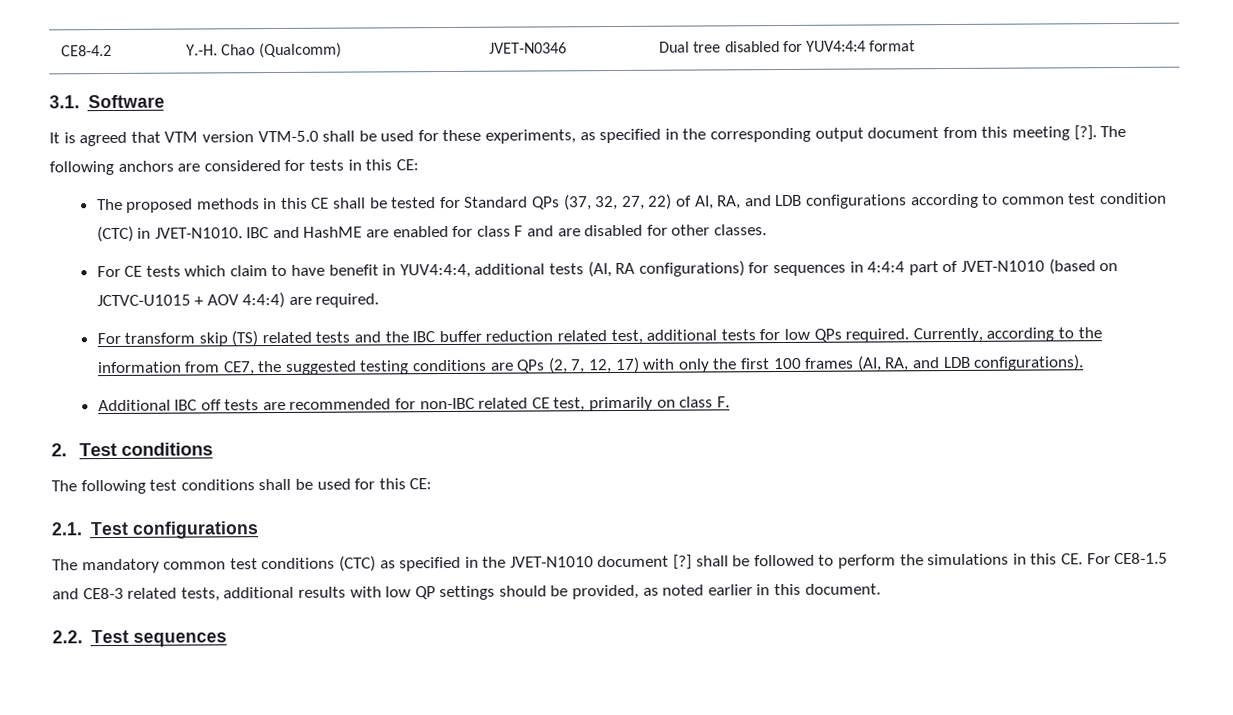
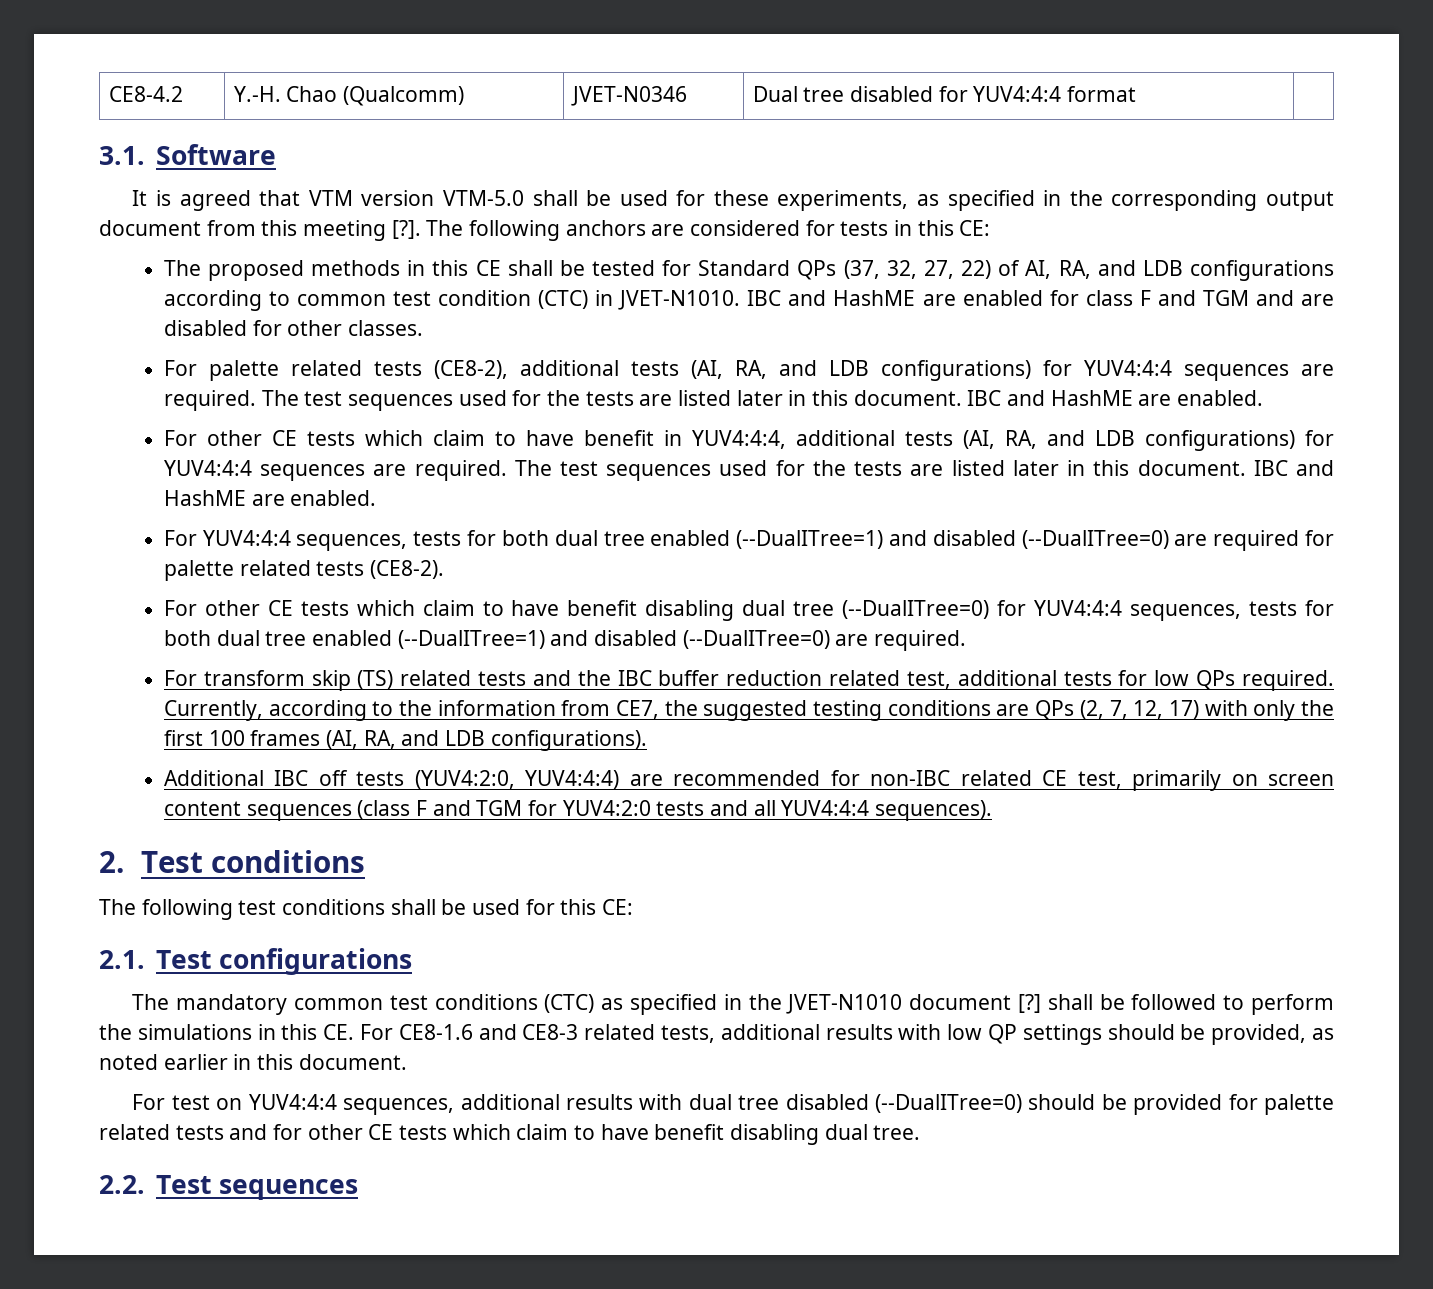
- IBC and HashME are enabled for class F and are disabled for other classes.
+ IBC and HashME are enabled for class F and TGM and are disabled for other classes.
- For CE tests which claim to have benefit in YUV4:4:4, additional tests (AI, RA configurations) for sequences in 4:4:4 part of JVET-N1010 (based on JCTVC-U1015 + AOV 4:4:4) are required.
+ For palette related tests (CE8-2), additional tests (AI, RA, and LDB configurations) for YUV4:4:4 sequences are required. The test sequences used for the tests are listed later in this document. IBC and HashME are enabled.
+ For other CE tests which claim to have benefit in YUV4:4:4, additional tests (AI, RA, and LDB configurations) for YUV4:4:4 sequences are required. The test sequences used for the tests are listed later in this document. IBC and HashME are enabled.
+ For YUV4:4:4 sequences, tests for both dual tree enabled (--DualITree=1) and disabled (--DualITree=0) are required for palette related tests (CE8-2).
+ For other CE tests which claim to have benefit disabling dual tree (--DualITree=0) for YUV4:4:4 sequences, tests for both dual tree enabled (--DualITree=1) and disabled (--DualITree=0) are required.
- Additional IBC off tests are recommended for non-IBC related CE test, primarily on class F.
+ Additional IBC off tests (YUV4:2:0, YUV4:4:4) are recommended for non-IBC related CE test, primarily on screen content sequences (class F and TGM for YUV4:2:0 tests and all YUV4:4:4 sequences).
- The mandatory common test conditions (CTC) as specified in the JVET-N1010 document [?] shall be followed to perform the simulations in this CE. For CE8-1.5 and CE8-3 related tests, additional results with low QP settings should be provided, as noted earlier in this document.
+ The mandatory common test conditions (CTC) as specified in the JVET-N1010 document [?] shall be followed to perform the simulations in this CE. For CE8-1.6 and CE8-3 related tests, additional results with low QP settings should be provided, as noted earlier in this document.
+ For test on YUV4:4:4 sequences, additional results with dual tree disabled (--DualITree=0) should be provided for palette related tests and for other CE tests which claim to have benefit disabling dual tree.

